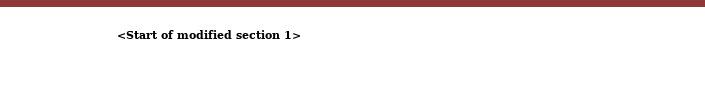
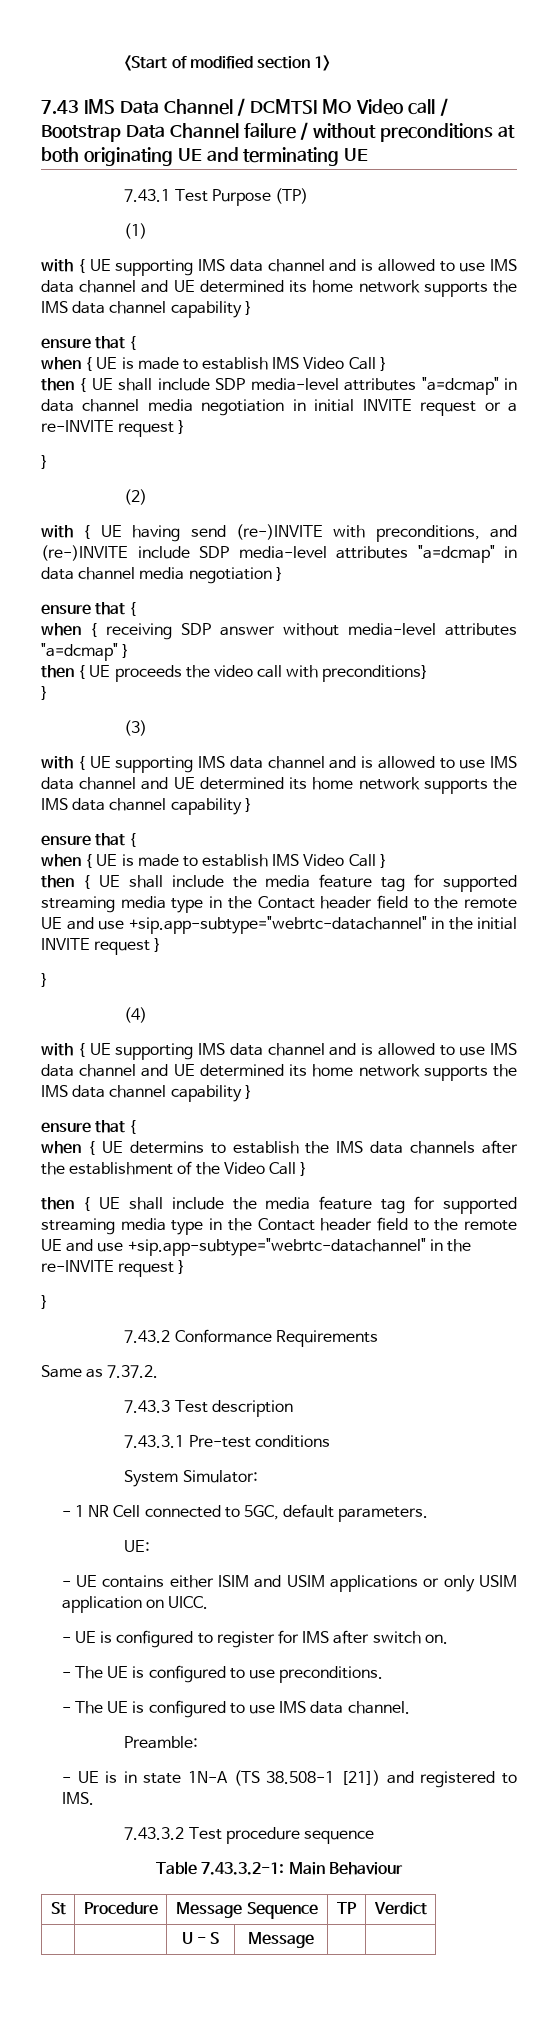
+ 7.43 IMS Data Channel / DCMTSI MO Video call / Bootstrap Data Channel failure / without preconditions at both originating UE and terminating UE
+ 7.43.1 Test Purpose (TP)
+ (1)
+ with { UE supporting IMS data channel and is allowed to use IMS data channel and UE determined its home network supports the IMS data channel capability }
+ ensure that {
+ when { UE is made to establish IMS Video Call }
+ then { UE shall include SDP media-level attributes "a=dcmap" in data channel media negotiation in initial INVITE request or a re-INVITE request }
+ }
+ (2)
+ with { UE having send (re-)INVITE with preconditions, and (re-)INVITE include SDP media-level attributes "a=dcmap" in data channel media negotiation }
+ ensure that {
+ when { receiving SDP answer without media-level attributes "a=dcmap" }
+ then { UE proceeds the video call with preconditions}
+ }
+ (3)
+ with { UE supporting IMS data channel and is allowed to use IMS data channel and UE determined its home network supports the IMS data channel capability }
+ ensure that {
+ when { UE is made to establish IMS Video Call }
+ then { UE shall include the media feature tag for supported streaming media type in the Contact header field to the remote UE and use +sip.app-subtype="webrtc-datachannel" in the initial INVITE request }
+ }
+ (4)
+ with { UE supporting IMS data channel and is allowed to use IMS data channel and UE determined its home network supports the IMS data channel capability }
+ ensure that {
+ when { UE determins to establish the IMS data channels after the establishment of the Video Call }
+ then { UE shall include the media feature tag for supported streaming media type in the Contact header field to the remote UE and use +sip.app-subtype="webrtc-datachannel" in the re-INVITE request }
+ }
+ 7.43.2 Conformance Requirements
+ Same as 7.37.2.
+ 7.43.3 Test description
+ 7.43.3.1 Pre-test conditions
+ System Simulator:
+ - 1 NR Cell connected to 5GC, default parameters.
+ UE:
+ - UE contains either ISIM and USIM applications or only USIM application on UICC.
+ - UE is configured to register for IMS after switch on.
+ - The UE is configured to use preconditions.
+ - The UE is configured to use IMS data channel.
+ Preamble:
+ - UE is in state 1N-A (TS 38.508-1 [21]) and registered to IMS.
+ 7.43.3.2 Test procedure sequence
+ Table 7.43.3.2-1: Main Behaviour
+ St | Procedure | Message Sequence | TP | Verdict
+ | | U - S | Message | |

